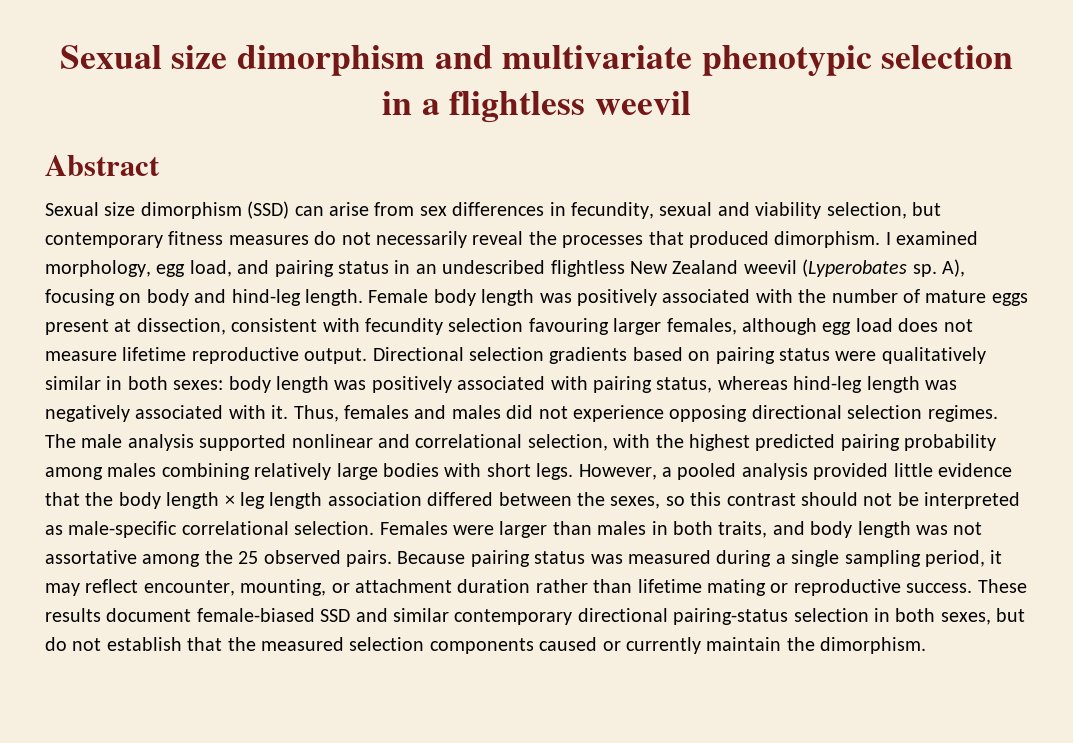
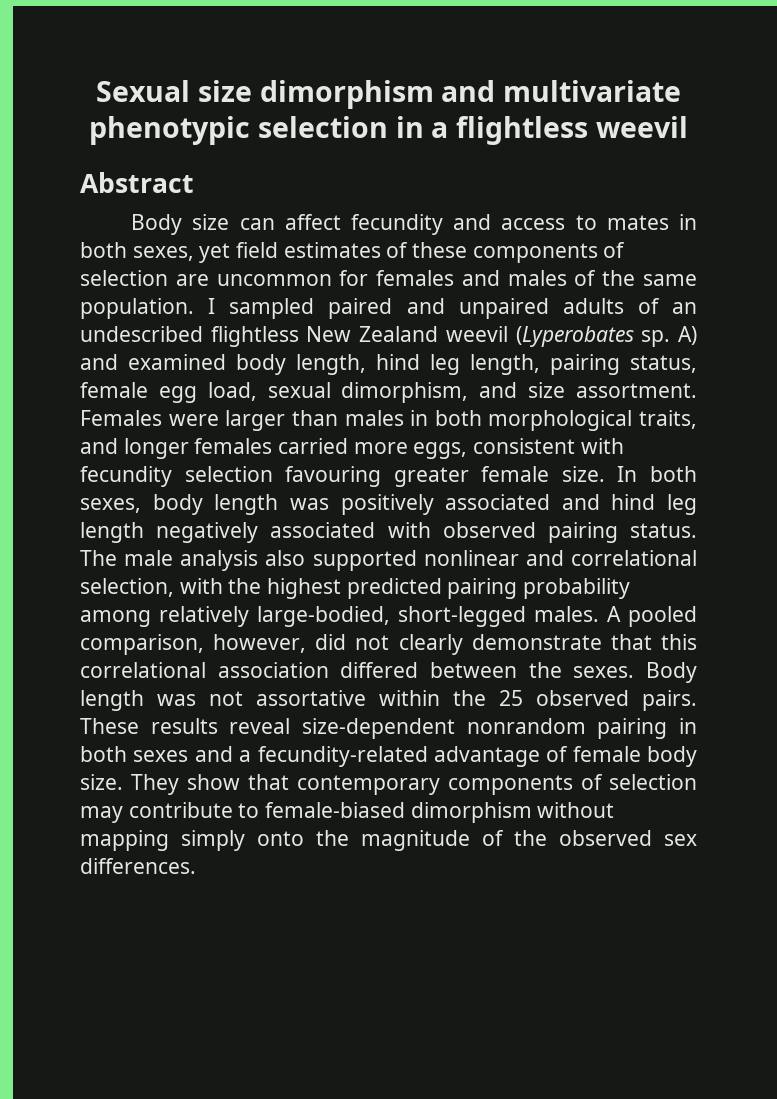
- Sexual size dimorphism (SSD) can arise from sex differences in fecundity, sexual and viability selection, but contemporary fitness measures do not necessarily reveal the processes that produced dimorphism. I examined morphology, egg load, and pairing status in an undescribed flightless New Zealand weevil (Lyperobates sp.
+ Body size can affect fecundity and access to mates in both sexes, yet field estimates of these components of selection are uncommon for females and males of the same population. I sampled paired and unpaired adults of an undescribed flightless New Zealand weevil (Lyperobates sp.
- A), focusing on body and hind-leg length. Female body length was positively associated with the number of mature eggs present at dissection, consistent with fecundity selection favouring larger females, although egg load does not measure lifetime reproductive output. Directional selection gradients based on pairing status were qualitatively similar in both sexes: body length was positively associated with pairing status, whereas hind-leg length was negatively associated with it. Thus, females and males did not experience opposing directional selection regimes.
+ A) and examined body length, hind leg length, pairing status, female egg load, sexual dimorphism, and size assortment. Females were larger than males in both morphological traits, and longer females carried more eggs, consistent with fecundity selection favouring greater female size. In both sexes, body length was positively associated and hind leg length negatively associated with observed pairing status.
- The male analysis supported nonlinear and correlational selection, with the highest predicted pairing probability among males combining relatively large bodies with short legs. However, a pooled analysis provided little evidence that the body length × leg length association differed between the sexes, so this contrast should not be interpreted as male-specific correlational selection. Females were larger than males in both traits, and body length was not assortative among the 25 observed pairs.
+ The male analysis also supported nonlinear and correlational selection, with the highest predicted pairing probability among relatively large-bodied, short-legged males. A pooled comparison, however, did not clearly demonstrate that this correlational association differed between the sexes. Body length was not assortative within the 25 observed pairs.
- Because pairing status was measured during a single sampling period, it may reflect encounter, mounting, or attachment duration rather than lifetime mating or reproductive success. These results document female-biased SSD and similar contemporary directional pairing-status selection in both sexes, but do not establish that the measured selection components caused or currently maintain the dimorphism.
+ These results reveal size-dependent nonrandom pairing in both sexes and a fecundity-related advantage of female body size. They show that contemporary components of selection may contribute to female-biased dimorphism without mapping simply onto the magnitude of the observed sex differences.

